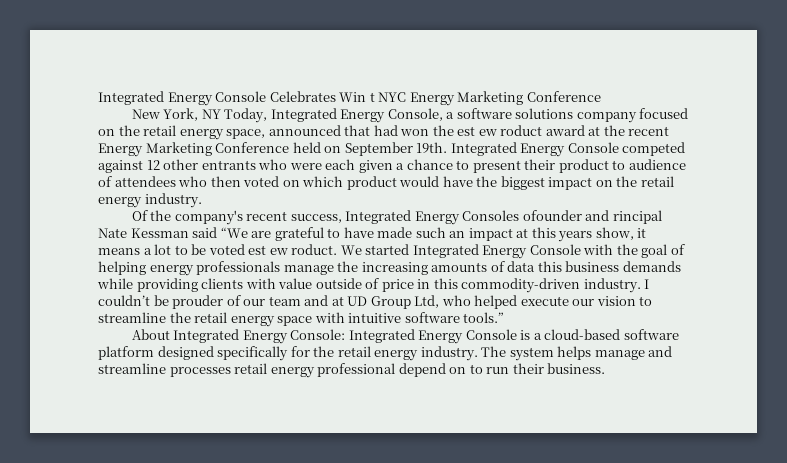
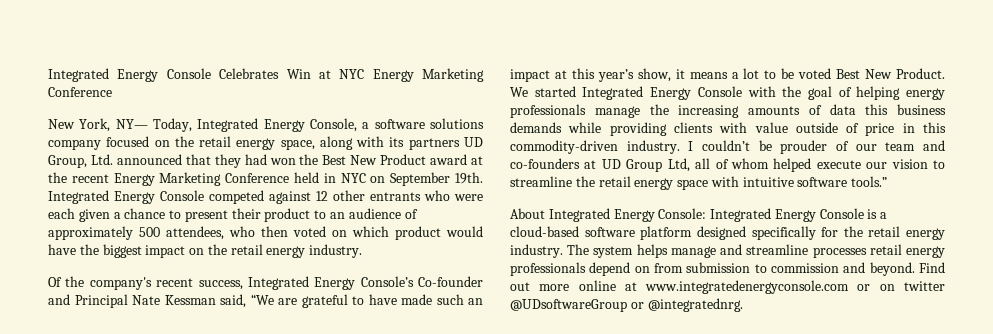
- Integrated Energy Console Celebrates Win t NYC Energy Marketing Conference
+ Integrated Energy Console Celebrates Win at NYC Energy Marketing Conference
- New York, NY Today, Integrated Energy Console, a software solutions company focused on the retail energy space, announced that had won the est ew roduct award at the recent Energy Marketing Conference held on September 19th.
+ New York, NY— Today, Integrated Energy Console, a software solutions company focused on the retail energy space, along with its partners UD Group, Ltd. announced that they had won the Best New Product award at the recent Energy Marketing Conference held in NYC on September 19th.
- Integrated Energy Console competed against 12 other entrants who were each given a chance to present their product to audience of attendees who then voted on which product would have the biggest impact on the retail energy industry.
+ Integrated Energy Console competed against 12 other entrants who were each given a chance to present their product to an audience of approximately 500 attendees, who then voted on which product would have the biggest impact on the retail energy industry.
- Of the company's recent success, Integrated Energy Consoles ofounder and rincipal Nate Kessman said “We are grateful to have made such an impact at this years show, it means a lot to be voted est ew roduct.
+ Of the company's recent success, Integrated Energy Console’s Co-founder and Principal Nate Kessman said, “We are grateful to have made such an impact at this year’s show, it means a lot to be voted Best New Product.
- I couldn’t be prouder of our team and at UD Group Ltd, who helped execute our vision to streamline the retail energy space with intuitive software tools.”
+ I couldn’t be prouder of our team and co-founders at UD Group Ltd, all of whom helped execute our vision to streamline the retail energy space with intuitive software tools.”
- The system helps manage and streamline processes retail energy professional depend on to run their business.
+ The system helps manage and streamline processes retail energy professionals depend on from submission to commission and beyond. Find out more online at www.integratedenergyconsole.com or on twitter @UDsoftwareGroup or @integratednrg.

